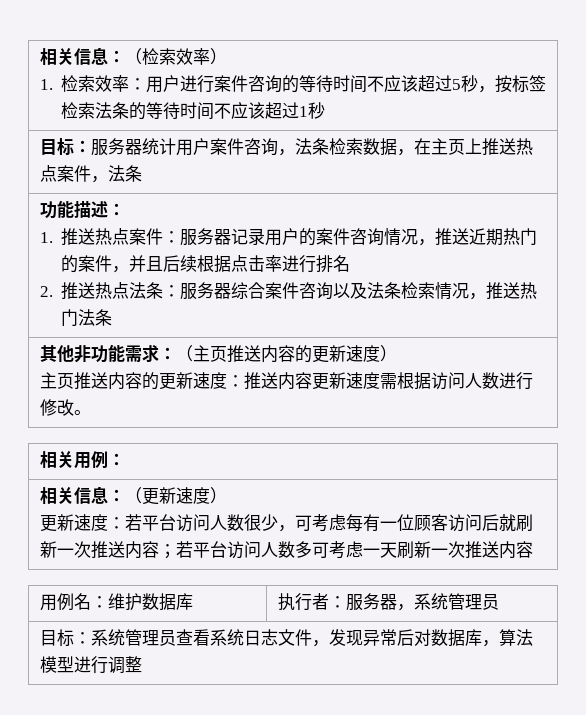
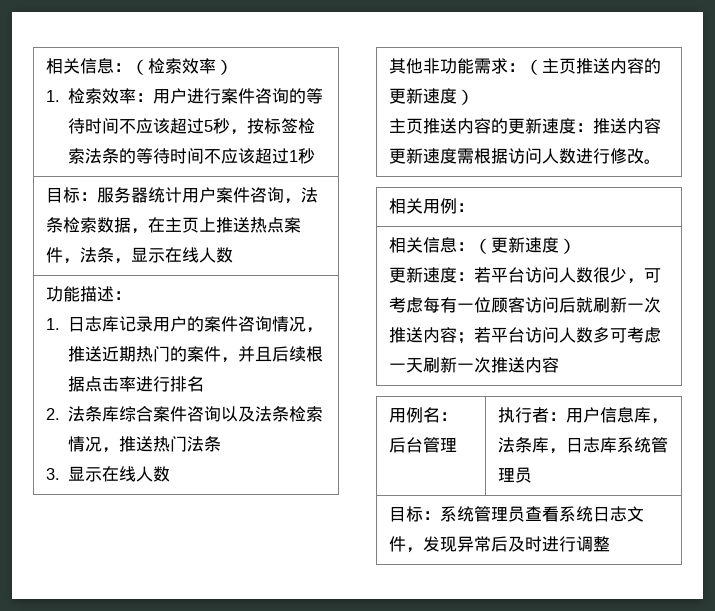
- 目标：服务器统计用户案件咨询，法条检索数据，在主页上推送热点案件，法条
+ 目标：服务器统计用户案件咨询，法条检索数据，在主页上推送热点案件，法条，显示在线人数
- 1.推送热点案件：服务器记录用户的案件咨询情况，推送近期热门的案件，并且后续根据点击率进行排名
+ 1.日志库记录用户的案件咨询情况，推送近期热门的案件，并且后续根据点击率进行排名
- 2.推送热点法条：服务器综合案件咨询以及法条检索情况，推送热门法条
+ 2.法条库综合案件咨询以及法条检索情况，推送热门法条
+ 3.显示在线人数
- 用例名：维护数据库 | 执行者：服务器，系统管理员
+ 用例名：后台管理 | 执行者：用户信息库，法条库，日志库系统管理员
- 目标：系统管理员查看系统日志文件，发现异常后对数据库，算法模型进行调整
+ 目标：系统管理员查看系统日志文件，发现异常后及时进行调整

